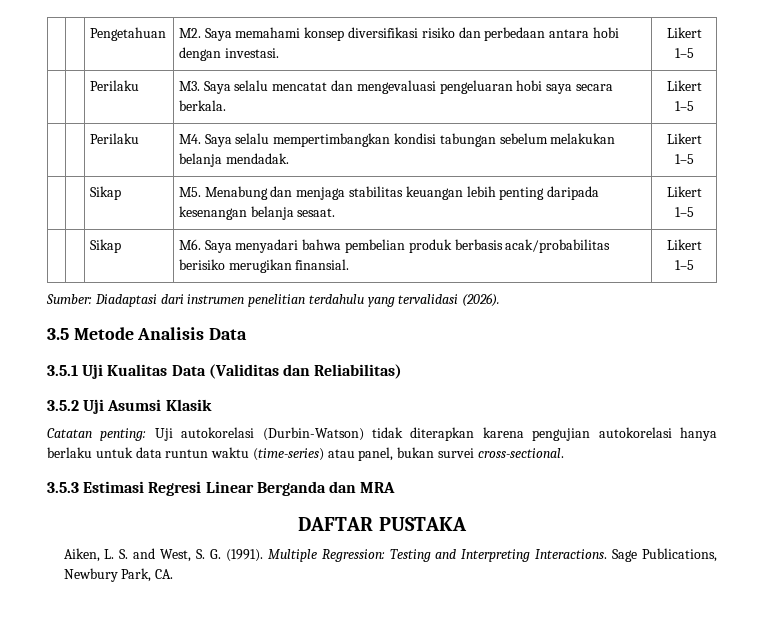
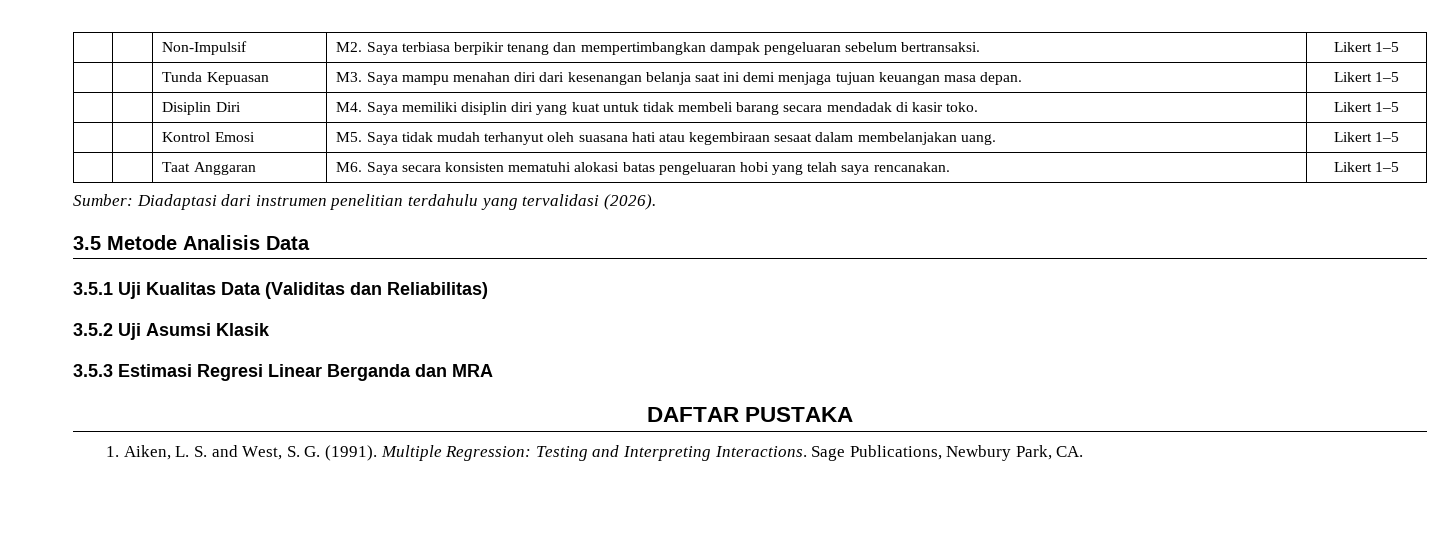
- | | Pengetahuan | M2. Saya memahami konsep diversifikasi risiko dan perbedaan antara hobi dengan investasi. | Likert 1–5
- | | Perilaku | M3. Saya selalu mencatat dan mengevaluasi pengeluaran hobi saya secara berkala. | Likert 1–5
- | | Perilaku | M4. Saya selalu mempertimbangkan kondisi tabungan sebelum melakukan belanja mendadak. | Likert 1–5
- | | Sikap | M5. Menabung dan menjaga stabilitas keuangan lebih penting daripada kesenangan belanja sesaat. | Likert 1–5
- | | Sikap | M6. Saya menyadari bahwa pembelian produk berbasis acak/probabilitas berisiko merugikan finansial. | Likert 1–5
+ | | Non-Impulsif | M2. Saya terbiasa berpikir tenang dan mempertimbangkan dampak pengeluaran sebelum bertransaksi. | Likert 1–5
+ | | Tunda Kepuasan | M3. Saya mampu menahan diri dari kesenangan belanja saat ini demi menjaga tujuan keuangan masa depan. | Likert 1–5
+ | | Disiplin Diri | M4. Saya memiliki disiplin diri yang kuat untuk tidak membeli barang secara mendadak di kasir toko. | Likert 1–5
+ | | Kontrol Emosi | M5. Saya tidak mudah terhanyut oleh suasana hati atau kegembiraan sesaat dalam membelanjakan uang. | Likert 1–5
+ | | Taat Anggaran | M6. Saya secara konsisten mematuhi alokasi batas pengeluaran hobi yang telah saya rencanakan. | Likert 1–5
- Catatan penting: Uji autokorelasi (Durbin-Watson) tidak diterapkan karena pengujian autokorelasi hanya berlaku untuk data runtun waktu (time-series) atau panel, bukan survei cross-sectional.
- Aiken, L. S. and West, S. G. (1991).
+ 1. Aiken, L. S. and West, S. G. (1991).

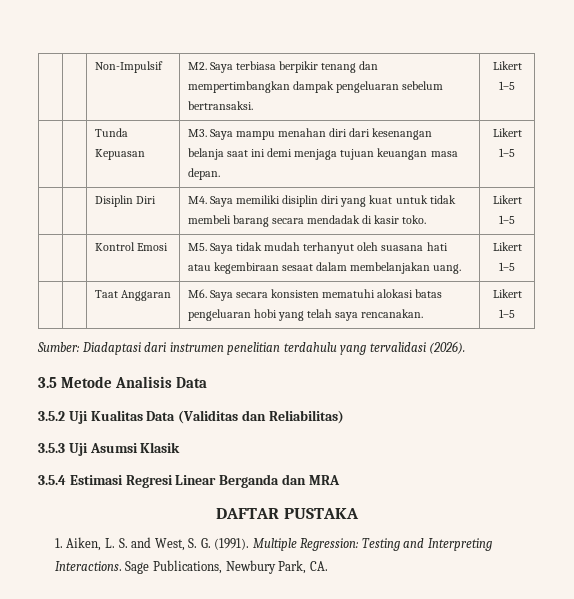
- 3.5.1 Uji Kualitas Data (Validitas dan Reliabilitas)
+ 3.5.2 Uji Kualitas Data (Validitas dan Reliabilitas)
- 3.5.2 Uji Asumsi Klasik
+ 3.5.3 Uji Asumsi Klasik
- 3.5.3 Estimasi Regresi Linear Berganda dan MRA
+ 3.5.4 Estimasi Regresi Linear Berganda dan MRA

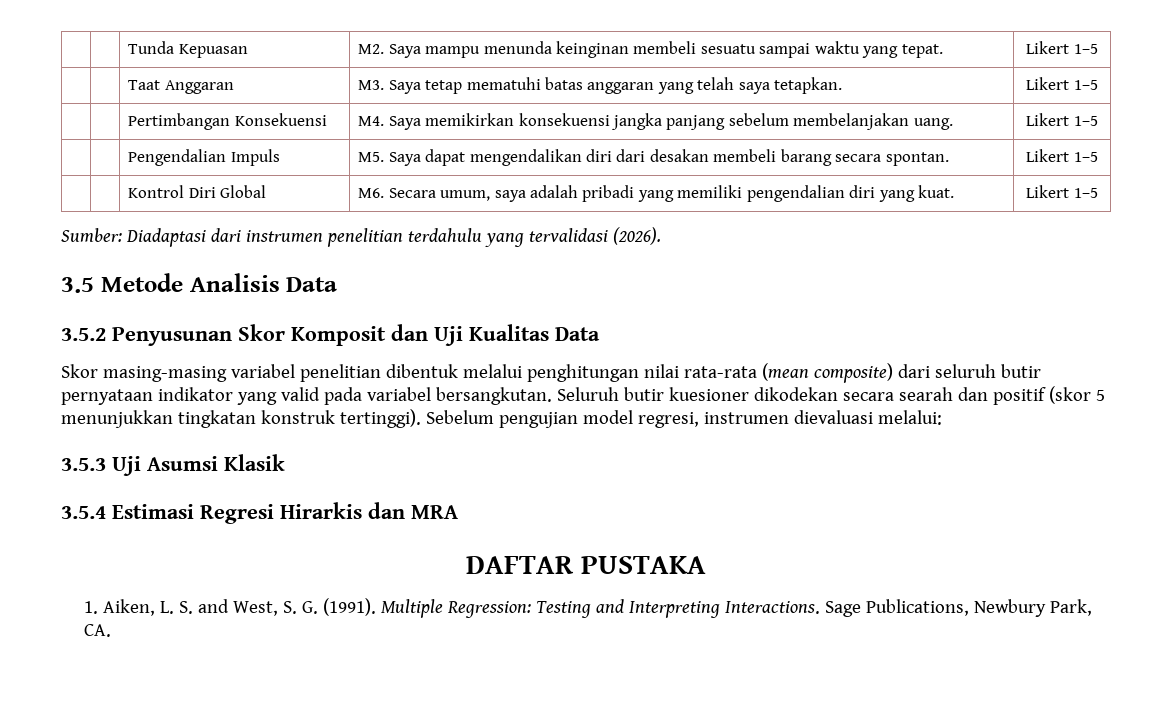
- | | Non-Impulsif | M2. Saya terbiasa berpikir tenang dan mempertimbangkan dampak pengeluaran sebelum bertransaksi. | Likert 1–5
- | | Tunda Kepuasan | M3. Saya mampu menahan diri dari kesenangan belanja saat ini demi menjaga tujuan keuangan masa depan. | Likert 1–5
- | | Disiplin Diri | M4. Saya memiliki disiplin diri yang kuat untuk tidak membeli barang secara mendadak di kasir toko. | Likert 1–5
- | | Kontrol Emosi | M5. Saya tidak mudah terhanyut oleh suasana hati atau kegembiraan sesaat dalam membelanjakan uang. | Likert 1–5
- | | Taat Anggaran | M6. Saya secara konsisten mematuhi alokasi batas pengeluaran hobi yang telah saya rencanakan. | Likert 1–5
+ | | Tunda Kepuasan | M2. Saya mampu menunda keinginan membeli sesuatu sampai waktu yang tepat. | Likert 1–5
+ | | Taat Anggaran | M3. Saya tetap mematuhi batas anggaran yang telah saya tetapkan. | Likert 1–5
+ | | Pertimbangan Konsekuensi | M4. Saya memikirkan konsekuensi jangka panjang sebelum membelanjakan uang. | Likert 1–5
+ | | Pengendalian Impuls | M5. Saya dapat mengendalikan diri dari desakan membeli barang secara spontan. | Likert 1–5
+ | | Kontrol Diri Global | M6. Secara umum, saya adalah pribadi yang memiliki pengendalian diri yang kuat. | Likert 1–5
- 3.5.2 Uji Kualitas Data (Validitas dan Reliabilitas)
+ 3.5.2 Penyusunan Skor Komposit dan Uji Kualitas Data
+ Skor masing-masing variabel penelitian dibentuk melalui penghitungan nilai rata-rata (mean composite) dari seluruh butir pernyataan indikator yang valid pada variabel bersangkutan. Seluruh butir kuesioner dikodekan secara searah dan positif (skor 5 menunjukkan tingkatan konstruk tertinggi). Sebelum pengujian model regresi, instrumen dievaluasi melalui:
- 3.5.4 Estimasi Regresi Linear Berganda dan MRA
+ 3.5.4 Estimasi Regresi Hirarkis dan MRA

